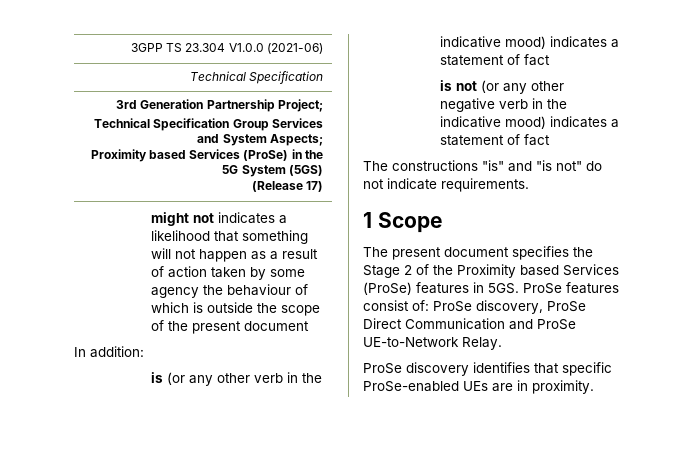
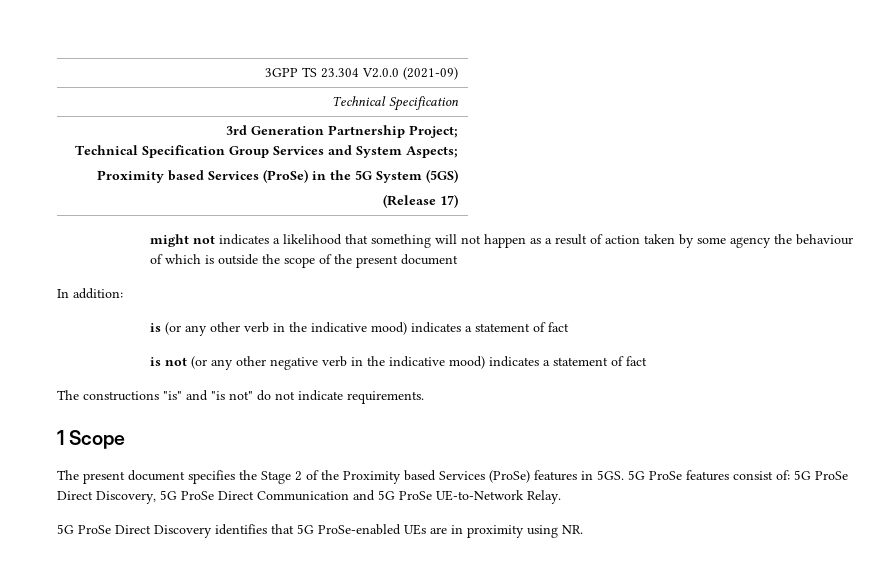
- 3GPP TS 23.304 V1.0.0 (2021-06)
+ 3GPP TS 23.304 V2.0.0 (2021-09)
- ProSe features consist of: ProSe discovery, ProSe Direct Communication and ProSe UE-to-Network Relay.
+ 5G ProSe features consist of: 5G ProSe Direct Discovery, 5G ProSe Direct Communication and 5G ProSe UE-to-Network Relay.
- ProSe discovery identifies that specific ProSe-enabled UEs are in proximity.
+ 5G ProSe Direct Discovery identifies that 5G ProSe-enabled UEs are in proximity using NR.

